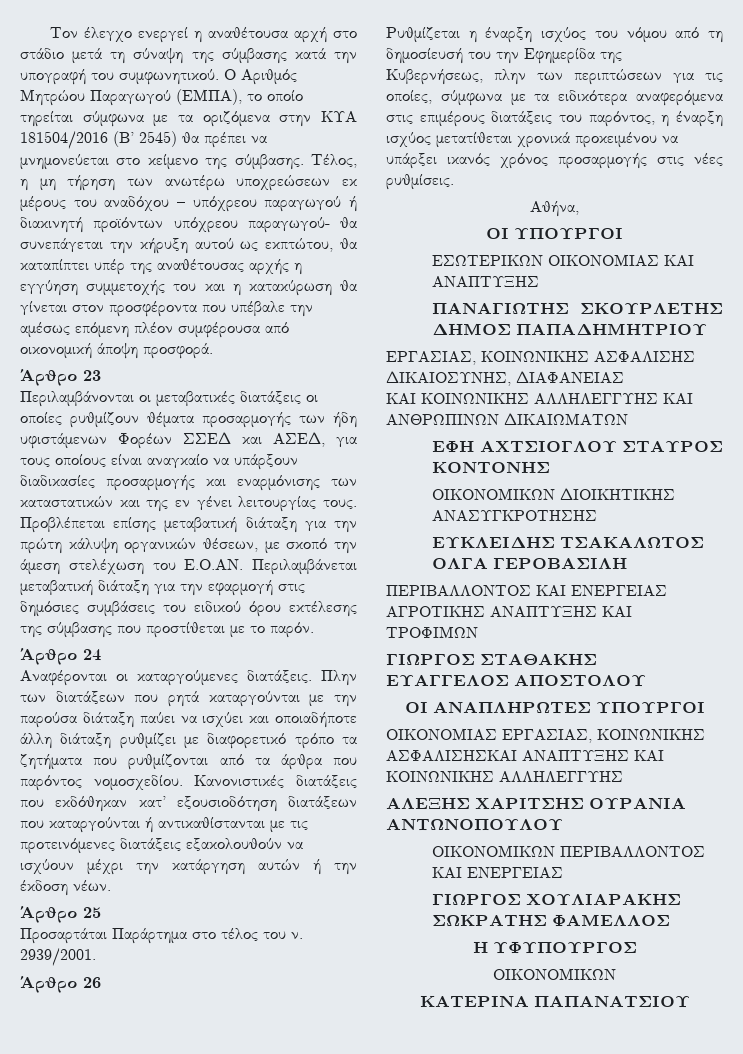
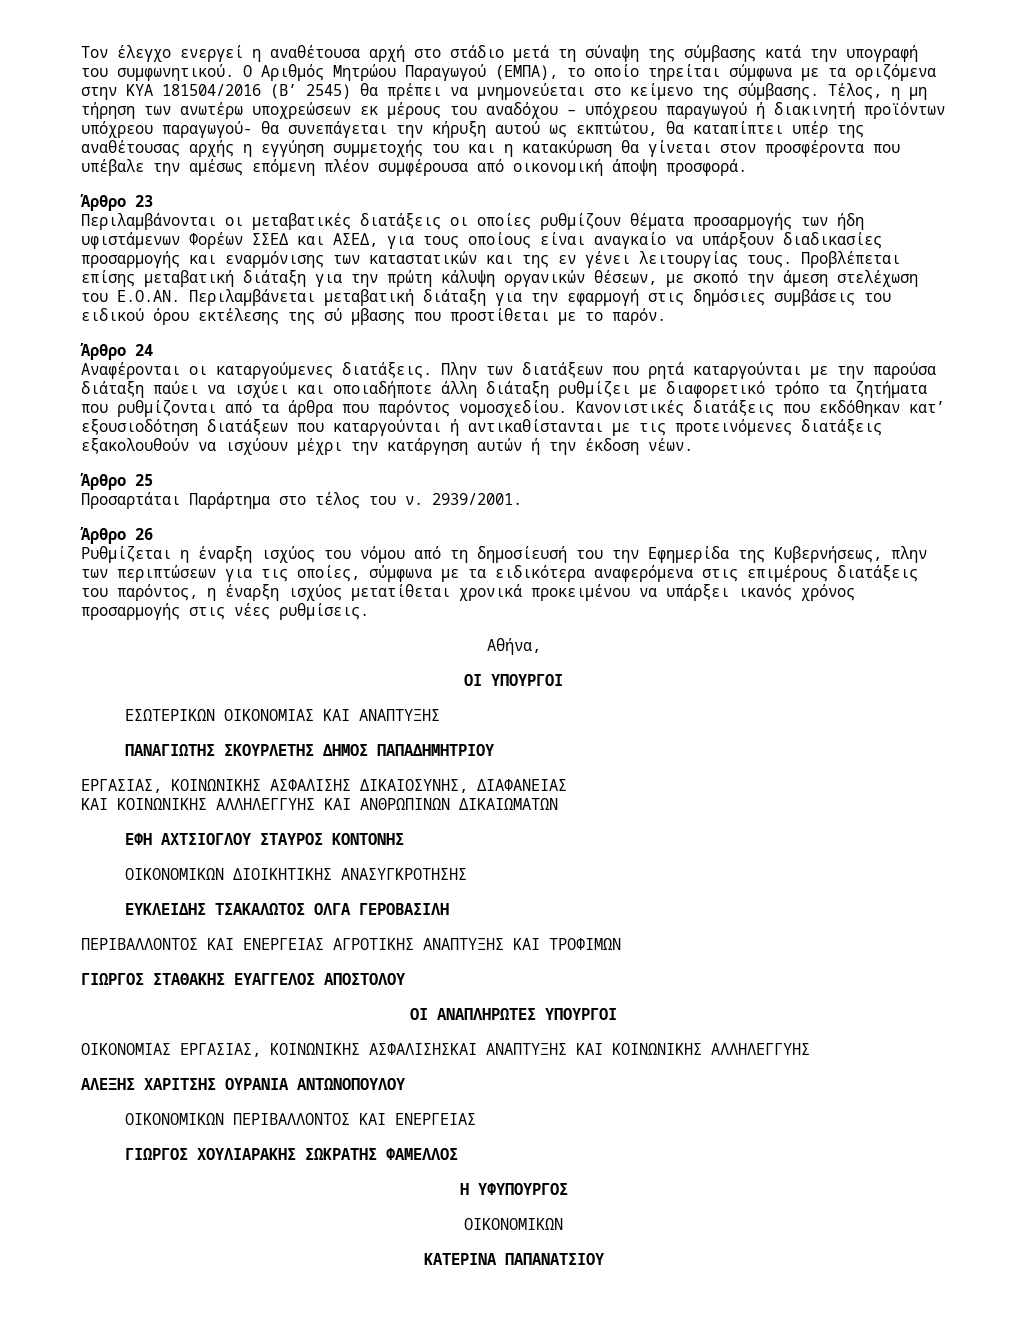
- Προβλέπεται επίσης μεταβατική διάταξη για την πρώτη κάλυψη οργανικών θέσεων, με σκοπό την άμεση στελέχωση του Ε.Ο.ΑΝ. Περιλαμβάνεται μεταβατική διάταξη για την εφαρμογή στις δημόσιες συμβάσεις του ειδικού όρου εκτέλεσης της σύμβασης που προστίθεται με το παρόν.
+ Προβλέπεται επίσης μεταβατική διάταξη για την πρώτη κάλυψη οργανικών θέσεων, με σκοπό την άμεση στελέχωση του Ε.Ο.ΑΝ. Περιλαμβάνεται μεταβατική διάταξη για την εφαρμογή στις δημόσιες συμβάσεις του ειδικού όρου εκτέλεσης της σύ μβασης που προστίθεται με το παρόν.

